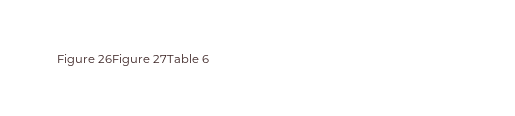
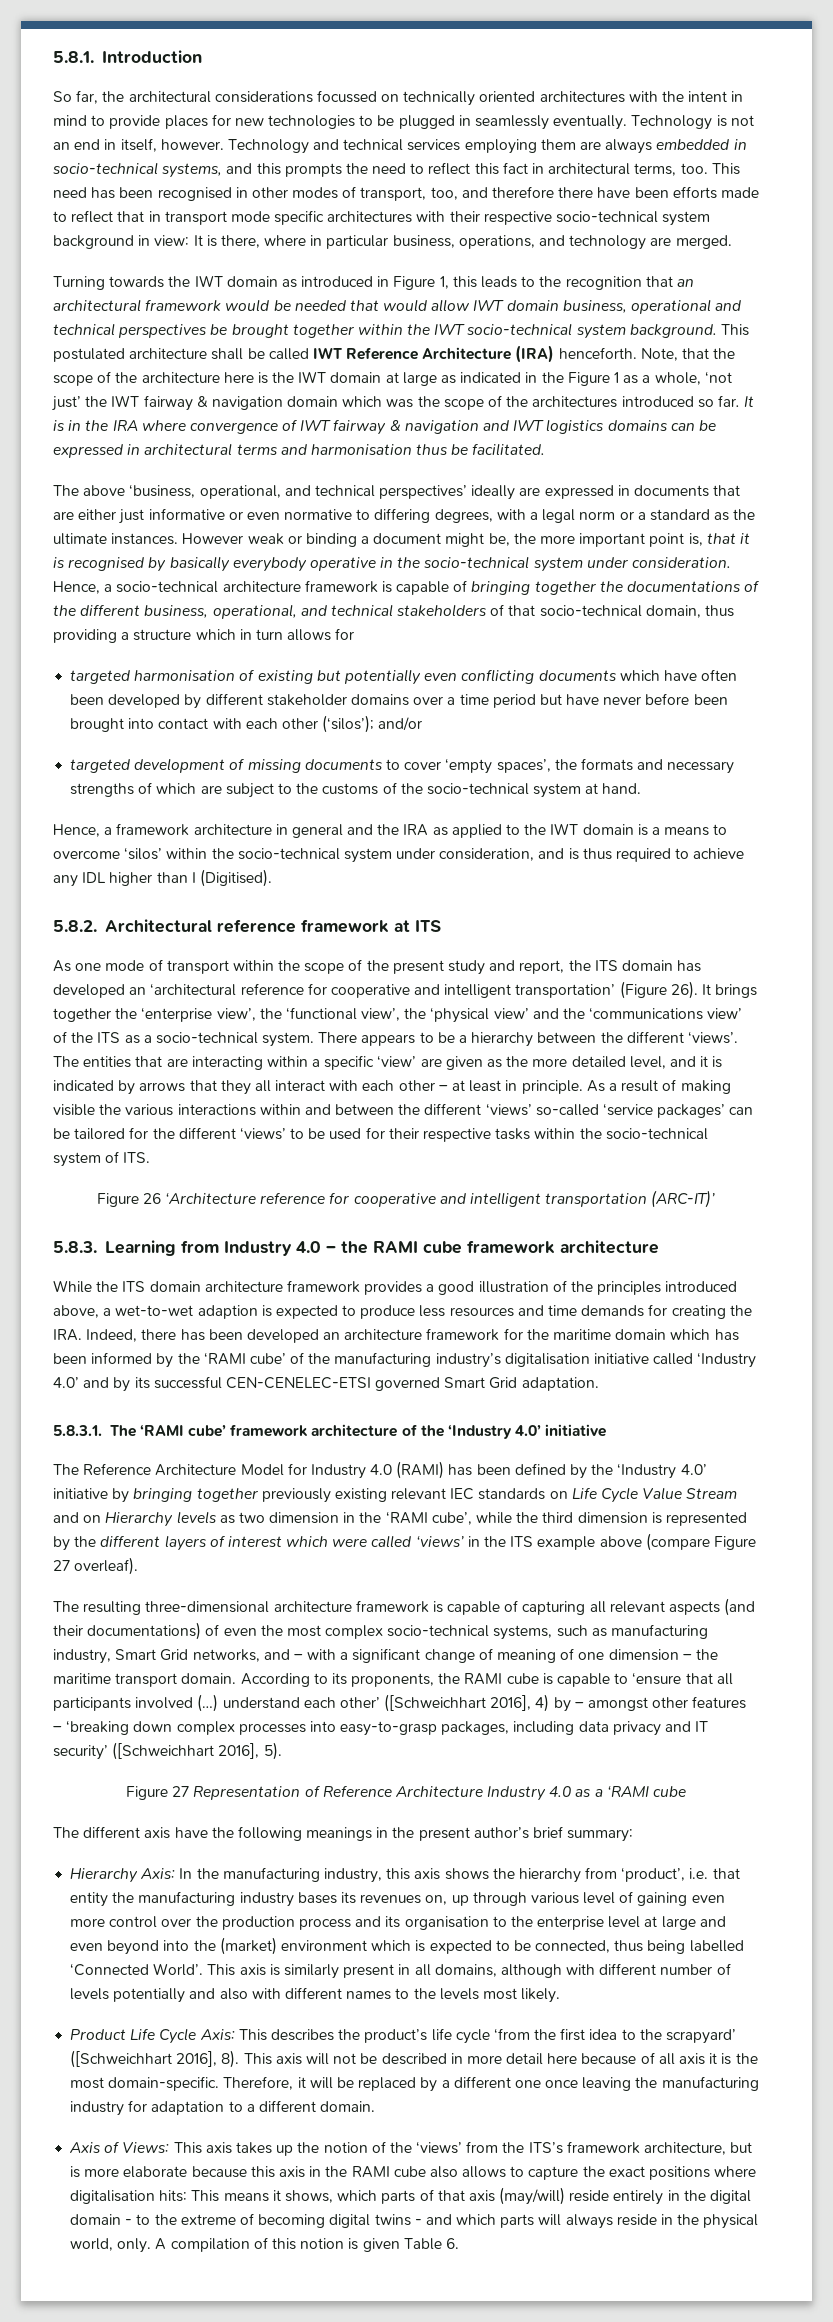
- Figure 26Figure 27Table 6
+ 5.8.1. Introduction
+ So far, the architectural considerations focussed on technically oriented architectures with the intent in mind to provide places for new technologies to be plugged in seamlessly eventually. Technology is not an end in itself, however. Technology and technical services employing them are always embedded in socio-technical systems, and this prompts the need to reflect this fact in architectural terms, too. This need has been recognised in other modes of transport, too, and therefore there have been efforts made to reflect that in transport mode specific architectures with their respective socio-technical system background in view: It is there, where in particular business, operations, and technology are merged.
+ Turning towards the IWT domain as introduced in Figure 1, this leads to the recognition that an architectural framework would be needed that would allow IWT domain business, operational and technical perspectives be brought together within the IWT socio-technical system background. This postulated architecture shall be called IWT Reference Architecture (IRA) henceforth. Note, that the scope of the architecture here is the IWT domain at large as indicated in the Figure 1 as a whole, ‘not just’ the IWT fairway & navigation domain which was the scope of the architectures introduced so far. It is in the IRA where convergence of IWT fairway & navigation and IWT logistics domains can be expressed in architectural terms and harmonisation thus be facilitated.
+ The above ‘business, operational, and technical perspectives’ ideally are expressed in documents that are either just informative or even normative to differing degrees, with a legal norm or a standard as the ultimate instances. However weak or binding a document might be, the more important point is, that it is recognised by basically everybody operative in the socio-technical system under consideration. Hence, a socio-technical architecture framework is capable of bringing together the documentations of the different business, operational, and technical stakeholders of that socio-technical domain, thus providing a structure which in turn allows for
+ targeted harmonisation of existing but potentially even conflicting documents which have often been developed by different stakeholder domains over a time period but have never before been brought into contact with each other (‘silos’); and/or
+ targeted development of missing documents to cover ‘empty spaces’, the formats and necessary strengths of which are subject to the customs of the socio-technical system at hand.
+ Hence, a framework architecture in general and the IRA as applied to the IWT domain is a means to overcome ‘silos’ within the socio-technical system under consideration, and is thus required to achieve any IDL higher than I (Digitised).
+ 5.8.2. Architectural reference framework at ITS
+ As one mode of transport within the scope of the present study and report, the ITS domain has developed an ‘architectural reference for cooperative and intelligent transportation’ (Figure 26). It brings together the ‘enterprise view’, the ‘functional view’, the ‘physical view’ and the ‘communications view’ of the ITS as a socio-technical system. There appears to be a hierarchy between the different ‘views’. The entities that are interacting within a specific ‘view’ are given as the more detailed level, and it is indicated by arrows that they all interact with each other – at least in principle. As a result of making visible the various interactions within and between the different ‘views’ so-called ‘service packages’ can be tailored for the different ‘views’ to be used for their respective tasks within the socio-technical system of ITS.
+ Figure 26 ‘Architecture reference for cooperative and intelligent transportation (ARC-IT)’
+ 5.8.3. Learning from Industry 4.0 – the RAMI cube framework architecture
+ While the ITS domain architecture framework provides a good illustration of the principles introduced above, a wet-to-wet adaption is expected to produce less resources and time demands for creating the IRA. Indeed, there has been developed an architecture framework for the maritime domain which has been informed by the ‘RAMI cube’ of the manufacturing industry’s digitalisation initiative called ‘Industry 4.0’ and by its successful CEN-CENELEC-ETSI governed Smart Grid adaptation.
+ 5.8.3.1. The ‘RAMI cube’ framework architecture of the ‘Industry 4.0’ initiative
+ The Reference Architecture Model for Industry 4.0 (RAMI) has been defined by the ‘Industry 4.0’ initiative by bringing together previously existing relevant IEC standards on Life Cycle Value Stream and on Hierarchy levels as two dimension in the ‘RAMI cube’, while the third dimension is represented by the different layers of interest which were called ‘views’ in the ITS example above (compare Figure 27 overleaf).
+ The resulting three-dimensional architecture framework is capable of capturing all relevant aspects (and their documentations) of even the most complex socio-technical systems, such as manufacturing industry, Smart Grid networks, and – with a significant change of meaning of one dimension – the maritime transport domain. According to its proponents, the RAMI cube is capable to ‘ensure that all participants involved (…) understand each other’ ([Schweichhart 2016], 4) by – amongst other features – ‘breaking down complex processes into easy-to-grasp packages, including data privacy and IT security’ ([Schweichhart 2016], 5).
+ Figure 27 Representation of Reference Architecture Industry 4.0 as a ‘RAMI cube
+ The different axis have the following meanings in the present author’s brief summary:
+ Hierarchy Axis: In the manufacturing industry, this axis shows the hierarchy from ‘product’, i.e. that entity the manufacturing industry bases its revenues on, up through various level of gaining even more control over the production process and its organisation to the enterprise level at large and even beyond into the (market) environment which is expected to be connected, thus being labelled ‘Connected World’. This axis is similarly present in all domains, although with different number of levels potentially and also with different names to the levels most likely.
+ Product Life Cycle Axis: This describes the product’s life cycle ‘from the first idea to the scrapyard’ ([Schweichhart 2016], 8). This axis will not be described in more detail here because of all axis it is the most domain-specific. Therefore, it will be replaced by a different one once leaving the manufacturing industry for adaptation to a different domain.
+ Axis of Views: This axis takes up the notion of the ‘views’ from the ITS’s framework architecture, but is more elaborate because this axis in the RAMI cube also allows to capture the exact positions where digitalisation hits: This means it shows, which parts of that axis (may/will) reside entirely in the digital domain - to the extreme of becoming digital twins - and which parts will always reside in the physical world, only. A compilation of this notion is given Table 6.

